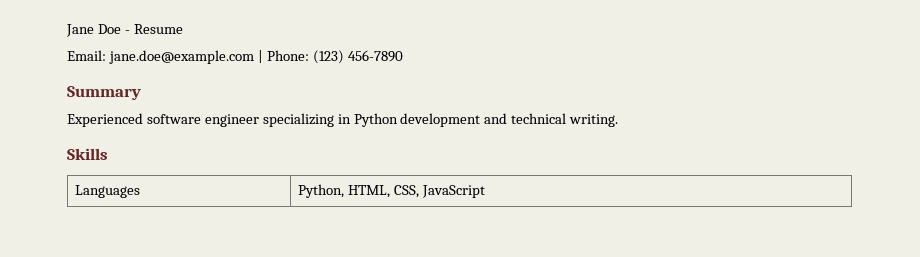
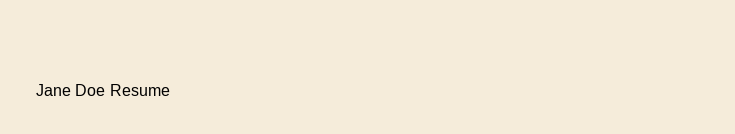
- Jane Doe - Resume
+ Jane Doe Resume
- Email: jane.doe@example.com | Phone: (123) 456-7890
- Summary
- Experienced software engineer specializing in Python development and technical writing.
- Skills
- Languages | Python, HTML, CSS, JavaScript

